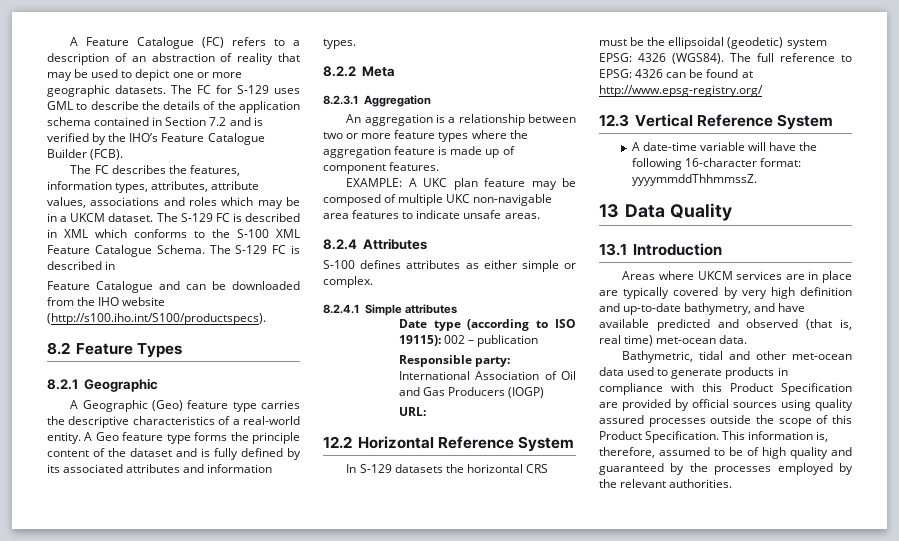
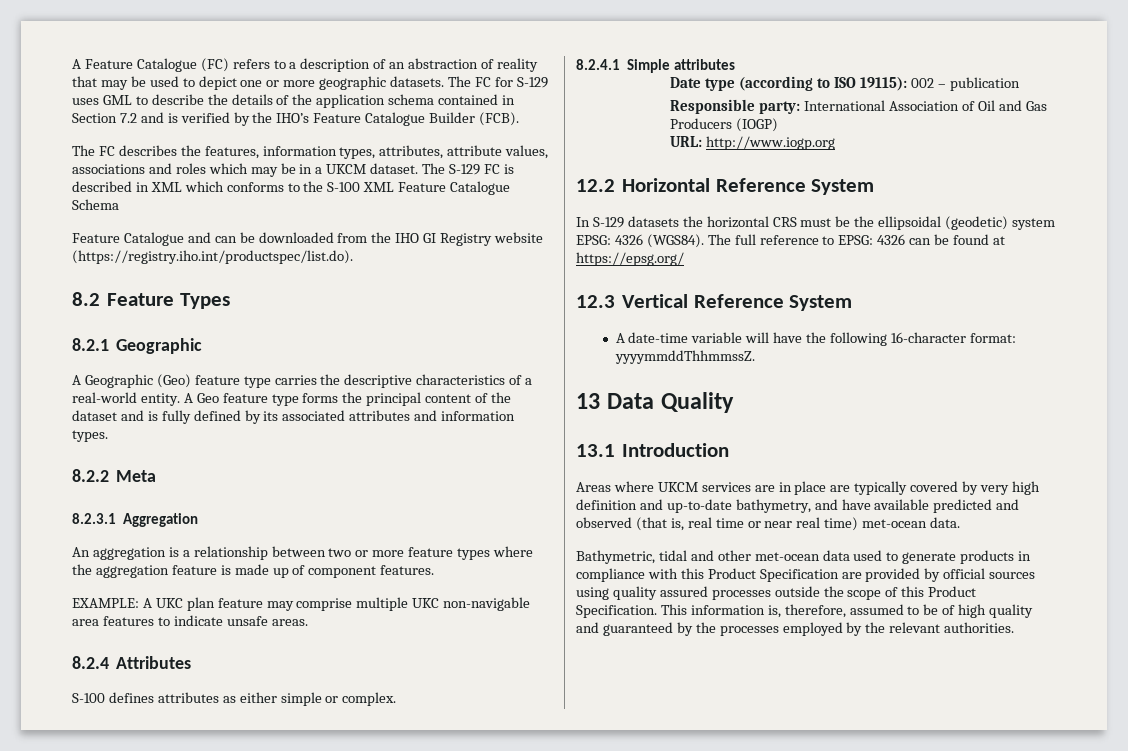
- The S-129 FC is described in XML which conforms to the S-100 XML Feature Catalogue Schema. The S-129 FC is described in
+ The S-129 FC is described in XML which conforms to the S-100 XML Feature Catalogue Schema
- Feature Catalogue and can be downloaded from the IHO website (http://s100.iho.int/S100/productspecs).
+ Feature Catalogue and can be downloaded from the IHO GI Registry website (https://registry.iho.int/productspec/list.do).
- A Geo feature type forms the principle content of the dataset and is fully defined by its associated attributes and information types.
+ A Geo feature type forms the principal content of the dataset and is fully defined by its associated attributes and information types.
- EXAMPLE: A UKC plan feature may be composed of multiple UKC non-navigable area features to indicate unsafe areas.
+ EXAMPLE: A UKC plan feature may comprise multiple UKC non-navigable area features to indicate unsafe areas.
- URL:
+ URL: http://www.iogp.org
- The full reference to EPSG: 4326 can be found at http://www.epsg-registry.org/
+ The full reference to EPSG: 4326 can be found at https://epsg.org/
- Areas where UKCM services are in place are typically covered by very high definition and up-to-date bathymetry, and have available predicted and observed (that is, real time) met-ocean data.
+ Areas where UKCM services are in place are typically covered by very high definition and up-to-date bathymetry, and have available predicted and observed (that is, real time or near real time) met-ocean data.

